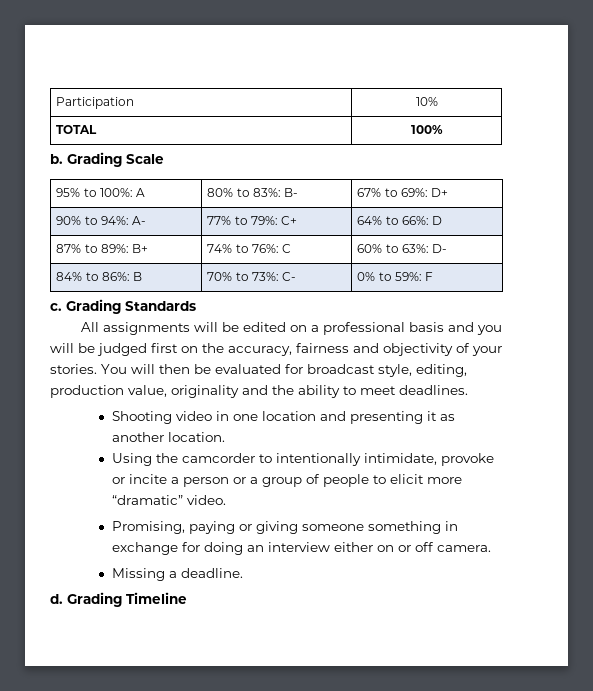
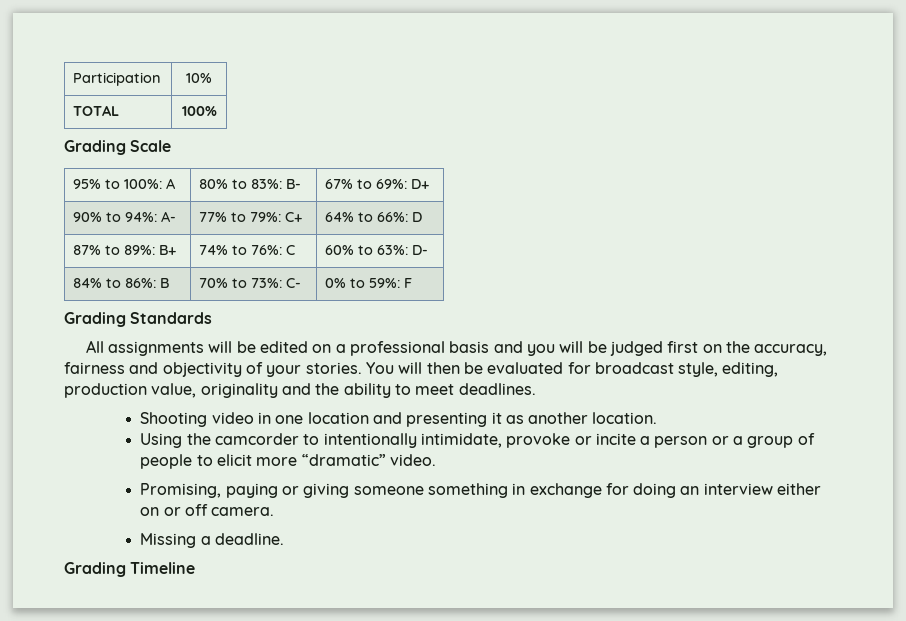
- b.
- c.
- d.

